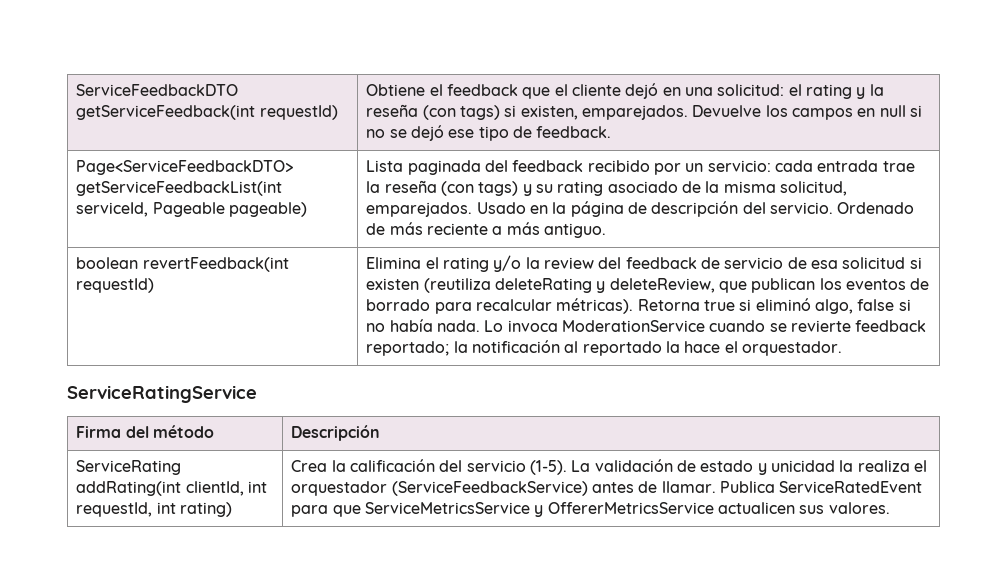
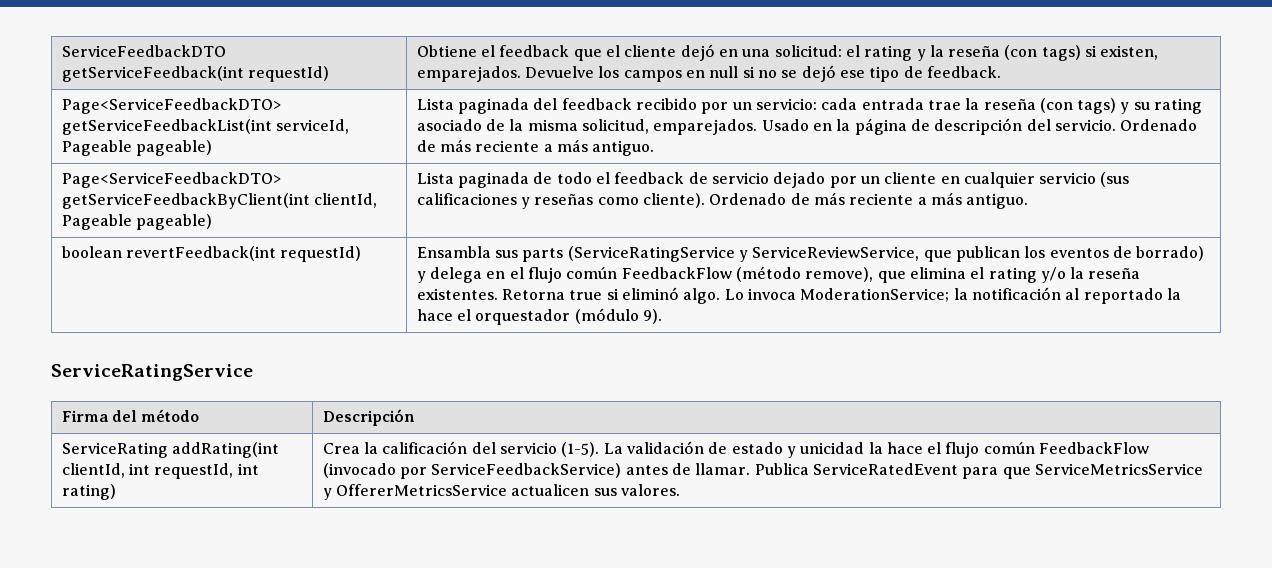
- boolean revertFeedback(int requestId) | Elimina el rating y/o la review del feedback de servicio de esa solicitud si existen (reutiliza deleteRating y deleteReview, que publican los eventos de borrado para recalcular métricas). Retorna true si eliminó algo, false si no había nada. Lo invoca ModerationService cuando se revierte feedback reportado; la notificación al reportado la hace el orquestador.
+ Page<ServiceFeedbackDTO> getServiceFeedbackByClient(int clientId, Pageable pageable) | Lista paginada de todo el feedback de servicio dejado por un cliente en cualquier servicio (sus calificaciones y reseñas como cliente). Ordenado de más reciente a más antiguo.
+ boolean revertFeedback(int requestId) | Ensambla sus parts (ServiceRatingService y ServiceReviewService, que publican los eventos de borrado) y delega en el flujo común FeedbackFlow (método remove), que elimina el rating y/o la reseña existentes. Retorna true si eliminó algo. Lo invoca ModerationService; la notificación al reportado la hace el orquestador (módulo 9).
- La validación de estado y unicidad la realiza el orquestador (ServiceFeedbackService) antes de llamar.
+ La validación de estado y unicidad la hace el flujo común FeedbackFlow (invocado por ServiceFeedbackService) antes de llamar.

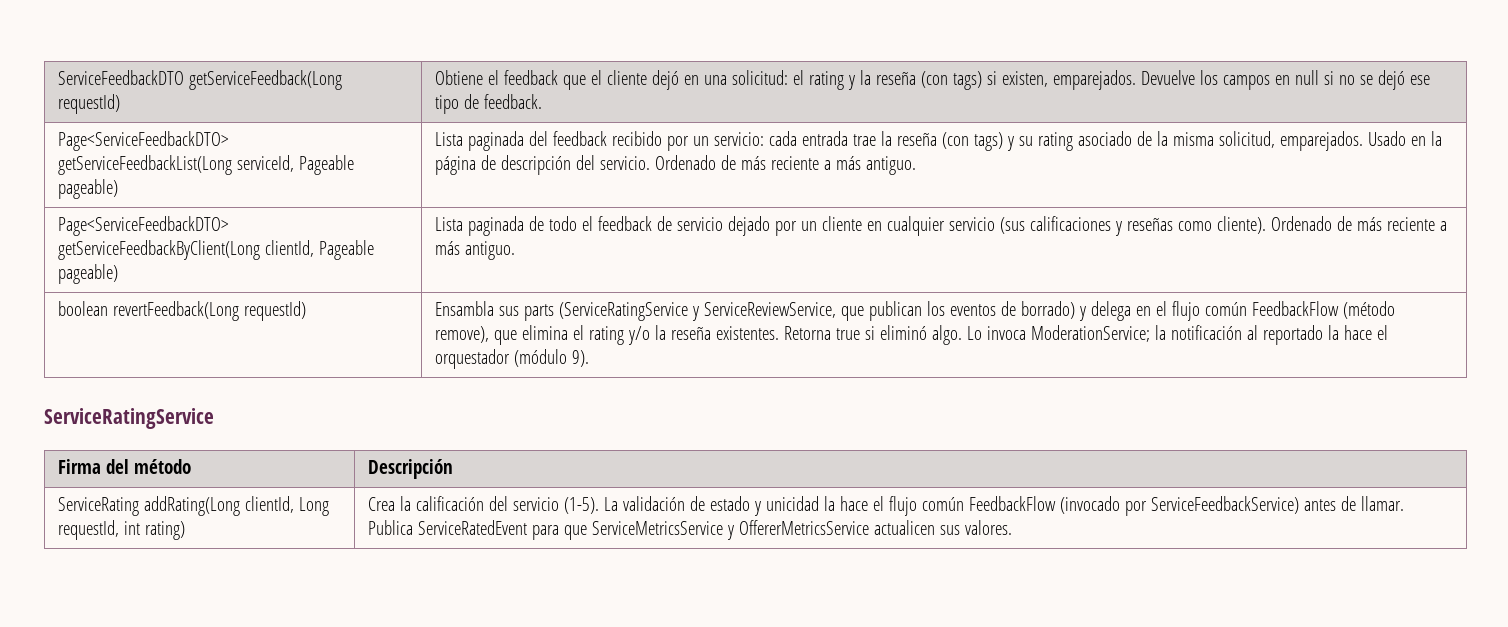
- ServiceFeedbackDTO getServiceFeedback(int requestId) | Obtiene el feedback que el cliente dejó en una solicitud: el rating y la reseña (con tags) si existen, emparejados. Devuelve los campos en null si no se dejó ese tipo de feedback.
+ ServiceFeedbackDTO getServiceFeedback(Long requestId) | Obtiene el feedback que el cliente dejó en una solicitud: el rating y la reseña (con tags) si existen, emparejados. Devuelve los campos en null si no se dejó ese tipo de feedback.
- Page<ServiceFeedbackDTO> getServiceFeedbackList(int serviceId, Pageable pageable)
+ Page<ServiceFeedbackDTO> getServiceFeedbackList(Long serviceId, Pageable pageable)
- Page<ServiceFeedbackDTO> getServiceFeedbackByClient(int clientId, Pageable pageable) | Lista paginada de todo el feedback de servicio dejado por un cliente en cualquier servicio (sus calificaciones y reseñas como cliente). Ordenado de más reciente a más antiguo.
+ Page<ServiceFeedbackDTO> getServiceFeedbackByClient(Long clientId, Pageable pageable) | Lista paginada de todo el feedback de servicio dejado por un cliente en cualquier servicio (sus calificaciones y reseñas como cliente). Ordenado de más reciente a más antiguo.
- boolean revertFeedback(int requestId)
+ boolean revertFeedback(Long requestId)
- ServiceRating addRating(int clientId, int requestId, int rating)
+ ServiceRating addRating(Long clientId, Long requestId, int rating)

